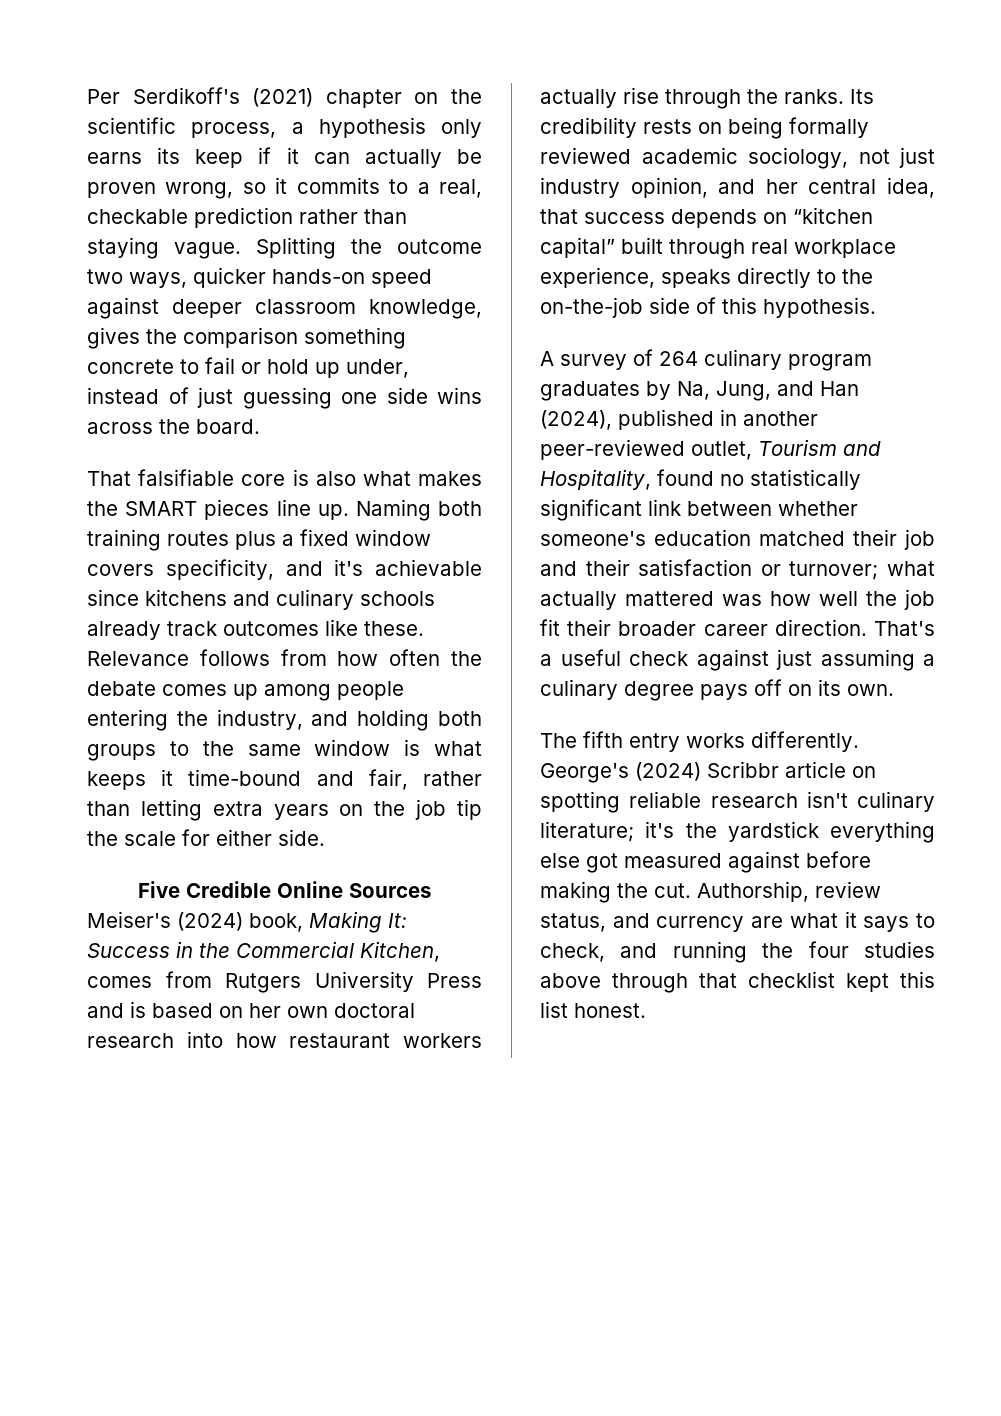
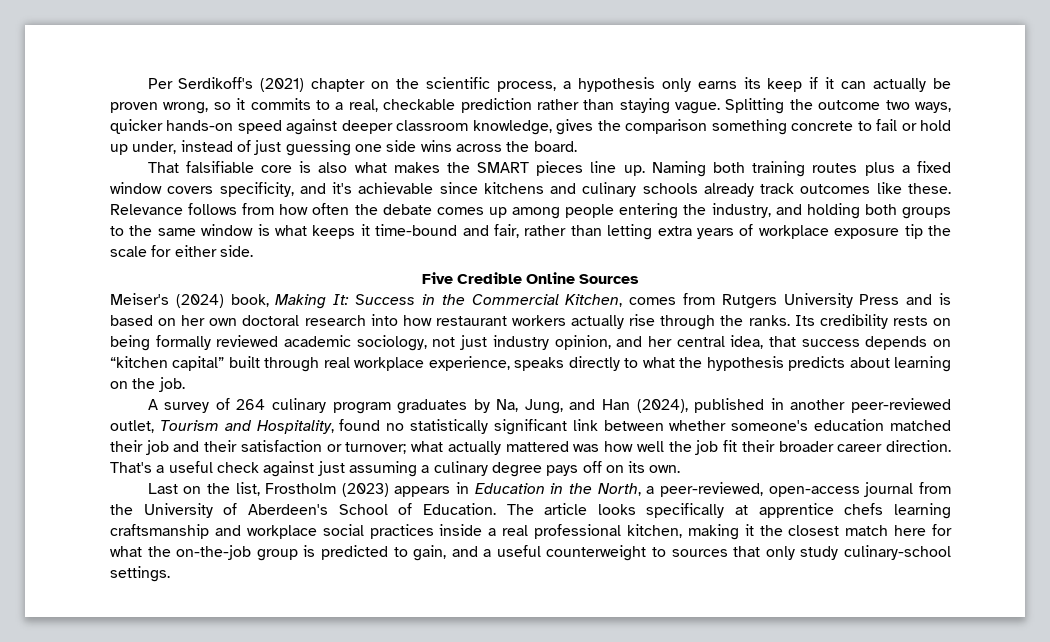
- Relevance follows from how often the debate comes up among people entering the industry, and holding both groups to the same window is what keeps it time-bound and fair, rather than letting extra years on the job tip the scale for either side.
+ Relevance follows from how often the debate comes up among people entering the industry, and holding both groups to the same window is what keeps it time-bound and fair, rather than letting extra years of workplace exposure tip the scale for either side.
- Its credibility rests on being formally reviewed academic sociology, not just industry opinion, and her central idea, that success depends on “kitchen capital” built through real workplace experience, speaks directly to the on-the-job side of this hypothesis.
+ Its credibility rests on being formally reviewed academic sociology, not just industry opinion, and her central idea, that success depends on “kitchen capital” built through real workplace experience, speaks directly to what the hypothesis predicts about learning on the job.
- The fifth entry works differently. George's (2024) Scribbr article on spotting reliable research isn't culinary literature; it's the yardstick everything else got measured against before making the cut. Authorship, review status, and currency are what it says to check, and running the four studies above through that checklist kept this list honest.
+ Last on the list, Frostholm (2023) appears in Education in the North, a peer-reviewed, open-access journal from the University of Aberdeen's School of Education. The article looks specifically at apprentice chefs learning craftsmanship and workplace social practices inside a real professional kitchen, making it the closest match here for what the on-the-job group is predicted to gain, and a useful counterweight to sources that only study culinary-school settings.

